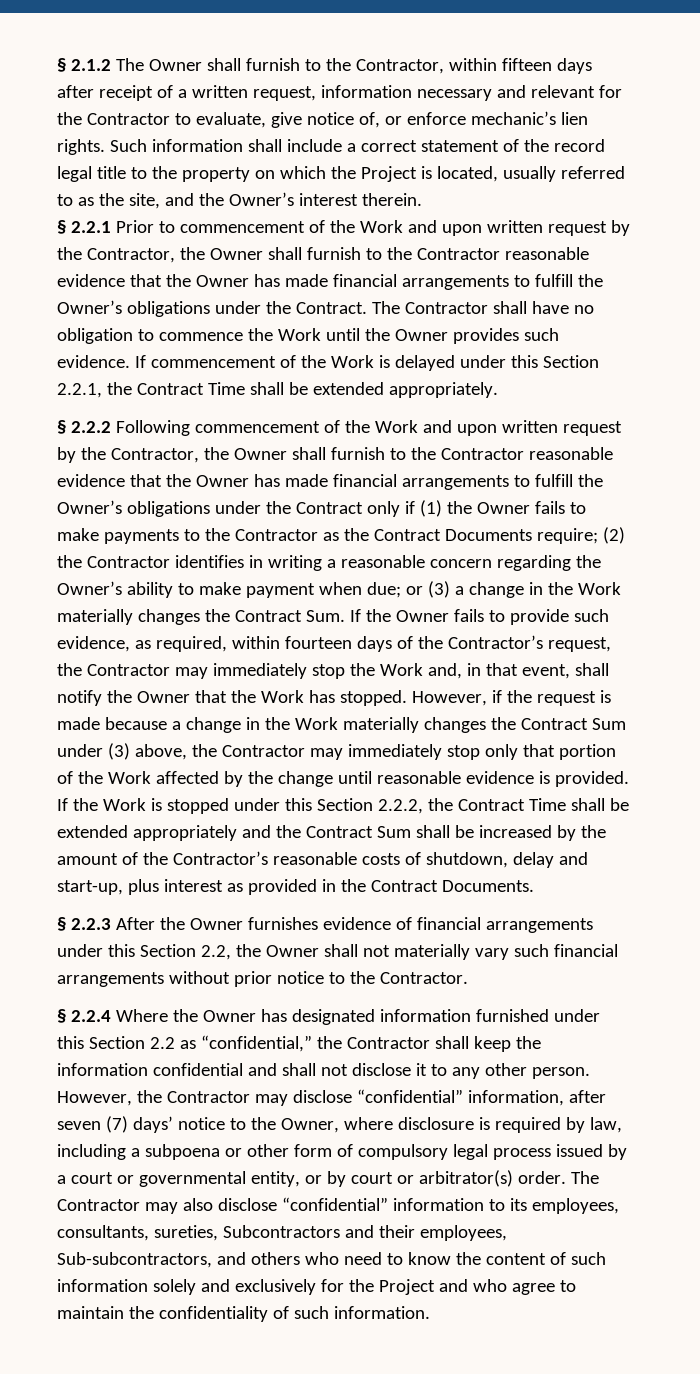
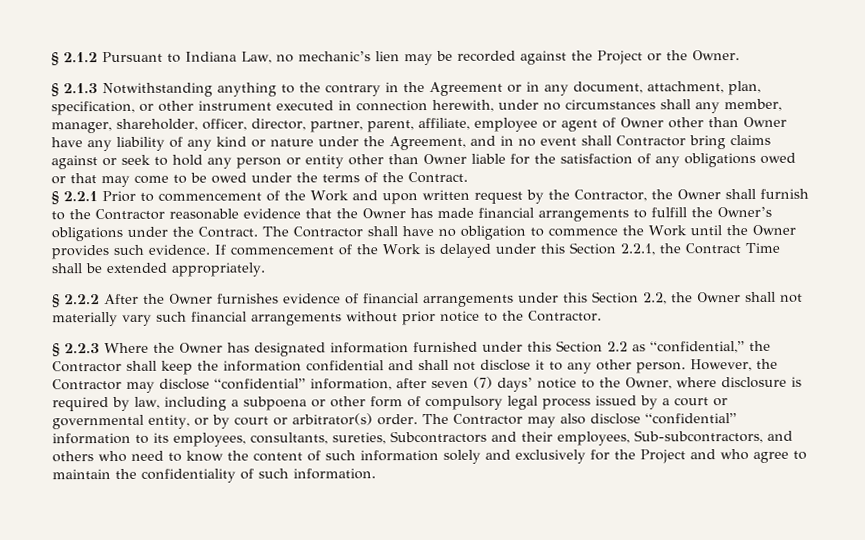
- § 2.1.2 The Owner shall furnish to the Contractor, within fifteen days after receipt of a written request, information necessary and relevant for the Contractor to evaluate, give notice of, or enforce mechanic’s lien rights. Such information shall include a correct statement of the record legal title to the property on which the Project is located, usually referred to as the site, and the Owner’s interest therein.
+ § 2.1.2 Pursuant to Indiana Law, no mechanic’s lien may be recorded against the Project or the Owner.
+ § 2.1.3 Notwithstanding anything to the contrary in the Agreement or in any document, attachment, plan, specification, or other instrument executed in connection herewith, under no circumstances shall any member, manager, shareholder, officer, director, partner, parent, affiliate, employee or agent of Owner other than Owner have any liability of any kind or nature under the Agreement, and in no event shall Contractor bring claims against or seek to hold any person or entity other than Owner liable for the satisfaction of any obligations owed or that may come to be owed under the terms of the Contract.
- § 2.2.2 Following commencement of the Work and upon written request by the Contractor, the Owner shall furnish to the Contractor reasonable evidence that the Owner has made financial arrangements to fulfill the Owner’s obligations under the Contract only if (1) the Owner fails to make payments to the Contractor as the Contract Documents require; (2) the Contractor identifies in writing a reasonable concern regarding the Owner’s ability to make payment when due; or (3) a change in the Work materially changes the Contract Sum. If the Owner fails to provide such evidence, as required, within fourteen days of the Contractor’s request, the Contractor may immediately stop the Work and, in that event, shall notify the Owner that the Work has stopped. However, if the request is made because a change in the Work materially changes the Contract Sum under (3) above, the Contractor may immediately stop only that portion of the Work affected by the change until reasonable evidence is provided. If the Work is stopped under this Section 2.2.2, the Contract Time shall be extended appropriately and the Contract Sum shall be increased by the amount of the Contractor’s reasonable costs of shutdown, delay and start-up, plus interest as provided in the Contract Documents.
- § 2.2.3 After the Owner furnishes evidence of financial arrangements under this Section 2.2, the Owner shall not materially vary such financial arrangements without prior notice to the Contractor.
+ § 2.2.2 After the Owner furnishes evidence of financial arrangements under this Section 2.2, the Owner shall not materially vary such financial arrangements without prior notice to the Contractor.
- § 2.2.4 Where the Owner has designated information furnished under this Section 2.2 as “confidential,” the Contractor shall keep the information confidential and shall not disclose it to any other person.
+ § 2.2.3 Where the Owner has designated information furnished under this Section 2.2 as “confidential,” the Contractor shall keep the information confidential and shall not disclose it to any other person.

